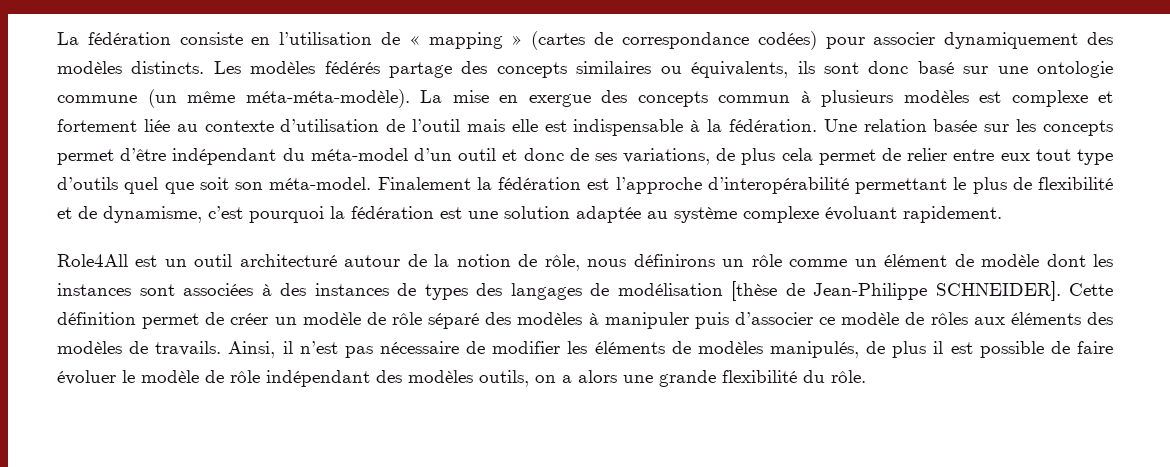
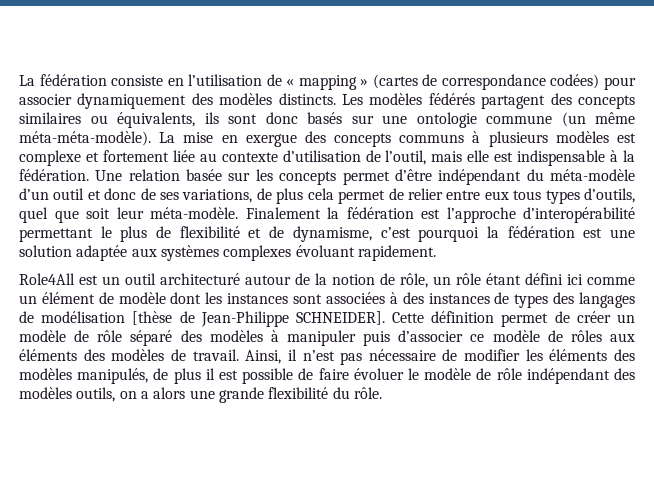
- Les modèles fédérés partage des concepts similaires ou équivalents, ils sont donc basé sur une ontologie commune (un même méta-méta-modèle).
+ Les modèles fédérés partagent des concepts similaires ou équivalents, ils sont donc basés sur une ontologie commune (un même méta-méta-modèle).
- La mise en exergue des concepts commun à plusieurs modèles est complexe et fortement liée au contexte d’utilisation de l’outil mais elle est indispensable à la fédération.
+ La mise en exergue des concepts communs à plusieurs modèles est complexe et fortement liée au contexte d’utilisation de l’outil, mais elle est indispensable à la fédération.
- Une relation basée sur les concepts permet d’être indépendant du méta-model d’un outil et donc de ses variations, de plus cela permet de relier entre eux tout type d’outils quel que soit son méta-model.
+ Une relation basée sur les concepts permet d’être indépendant du méta-modèle d’un outil et donc de ses variations, de plus cela permet de relier entre eux tous types d’outils, quel que soit leur méta-modèle.
- Finalement la fédération est l’approche d’interopérabilité permettant le plus de flexibilité et de dynamisme, c’est pourquoi la fédération est une solution adaptée au système complexe évoluant rapidement.
+ Finalement la fédération est l’approche d’interopérabilité permettant le plus de flexibilité et de dynamisme, c’est pourquoi la fédération est une solution adaptée aux systèmes complexes évoluant rapidement.
- Role4All est un outil architecturé autour de la notion de rôle, nous définirons un rôle comme un élément de modèle dont les instances sont associées à des instances de types des langages de modélisation [thèse de Jean-Philippe SCHNEIDER].
+ Role4All est un outil architecturé autour de la notion de rôle, un rôle étant défini ici comme un élément de modèle dont les instances sont associées à des instances de types des langages de modélisation [thèse de Jean-Philippe SCHNEIDER].
- Cette définition permet de créer un modèle de rôle séparé des modèles à manipuler puis d’associer ce modèle de rôles aux éléments des modèles de travails.
+ Cette définition permet de créer un modèle de rôle séparé des modèles à manipuler puis d’associer ce modèle de rôles aux éléments des modèles de travail.
- Ainsi, il n’est pas nécessaire de modifier les éléments de modèles manipulés, de plus il est possible de faire évoluer le modèle de rôle indépendant des modèles outils, on a alors une grande flexibilité du rôle.
+ Ainsi, il n’est pas nécessaire de modifier les éléments des modèles manipulés, de plus il est possible de faire évoluer le modèle de rôle indépendant des modèles outils, on a alors une grande flexibilité du rôle.

